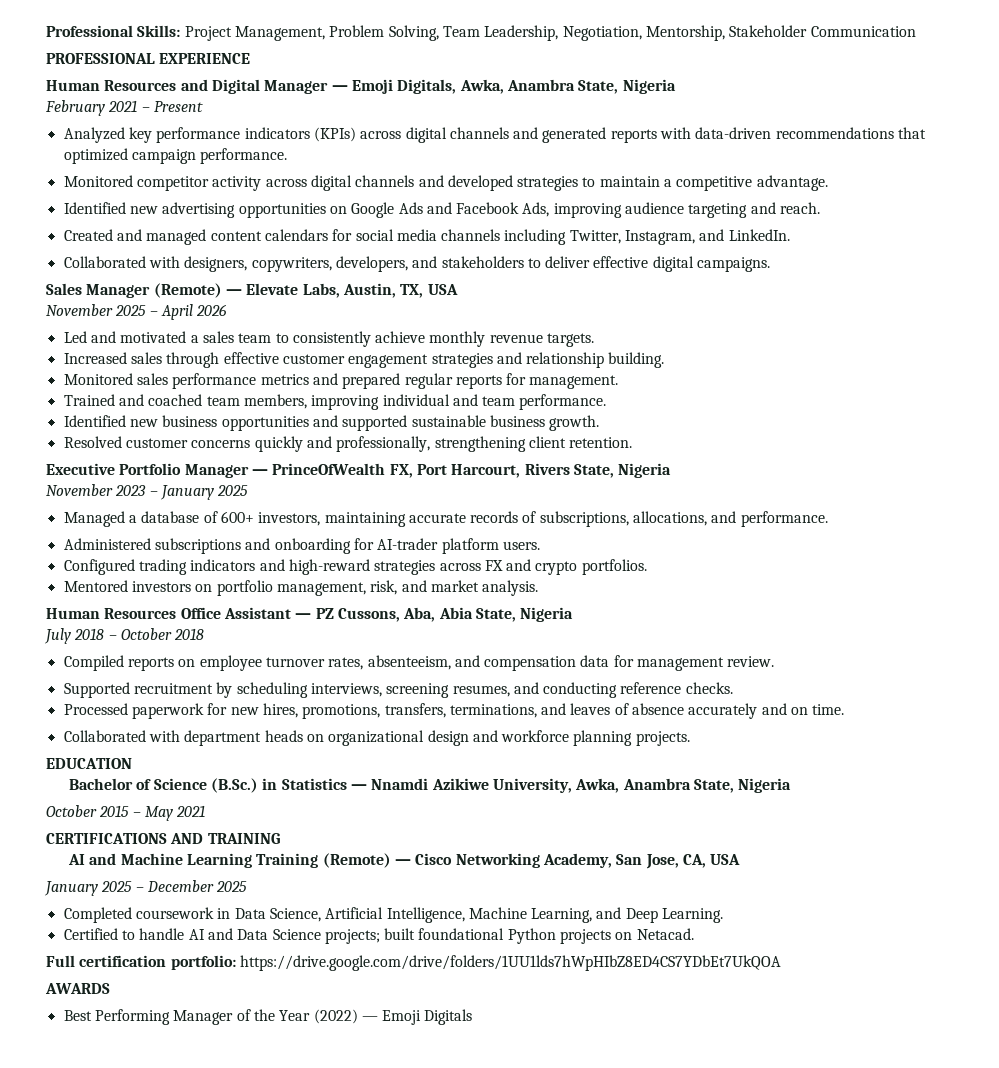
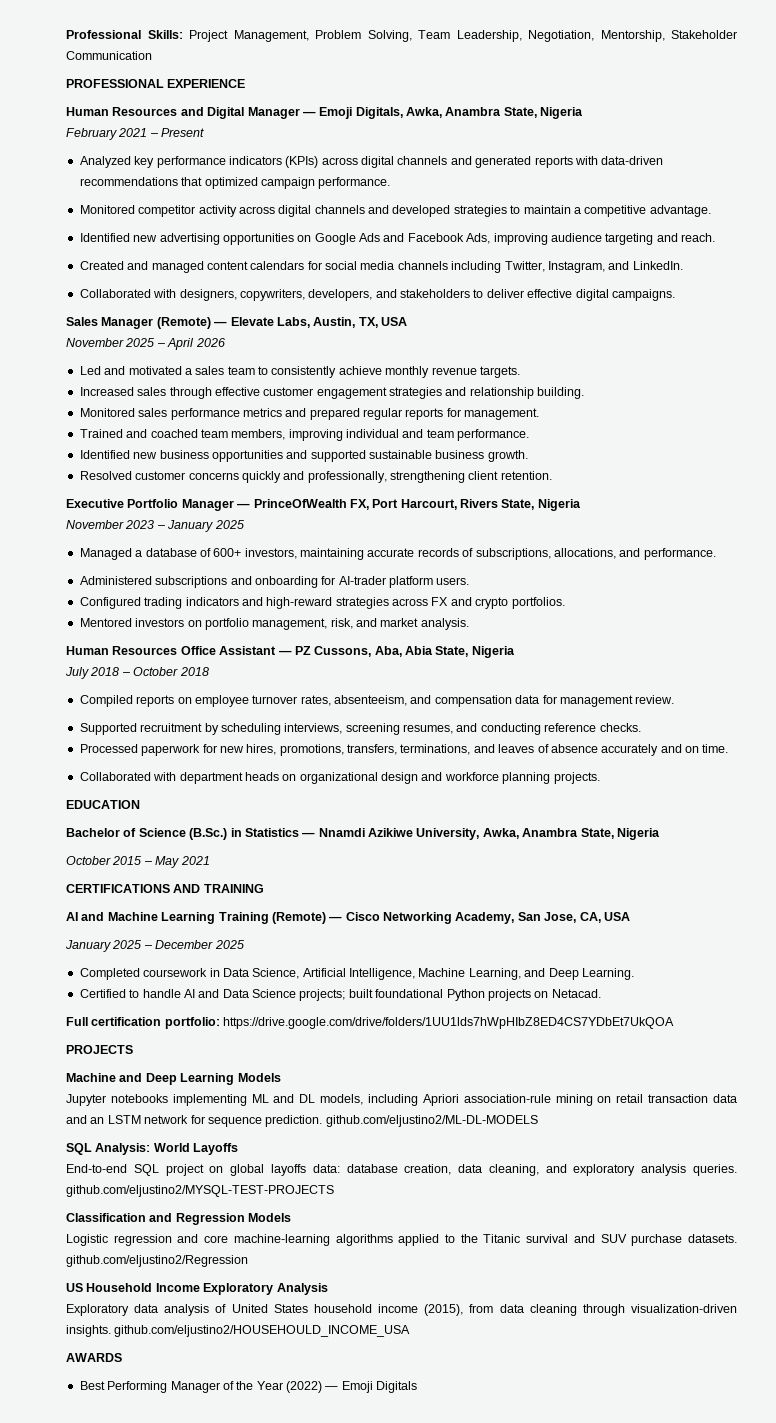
+ PROJECTS
+ Machine and Deep Learning Models
+ Jupyter notebooks implementing ML and DL models, including Apriori association-rule mining on retail transaction data and an LSTM network for sequence prediction. github.com/eljustino2/ML-DL-MODELS
+ SQL Analysis: World Layoffs
+ End-to-end SQL project on global layoffs data: database creation, data cleaning, and exploratory analysis queries. github.com/eljustino2/MYSQL-TEST-PROJECTS
+ Classification and Regression Models
+ Logistic regression and core machine-learning algorithms applied to the Titanic survival and SUV purchase datasets. github.com/eljustino2/Regression
+ US Household Income Exploratory Analysis
+ Exploratory data analysis of United States household income (2015), from data cleaning through visualization-driven insights. github.com/eljustino2/HOUSEHOULD_INCOME_USA

